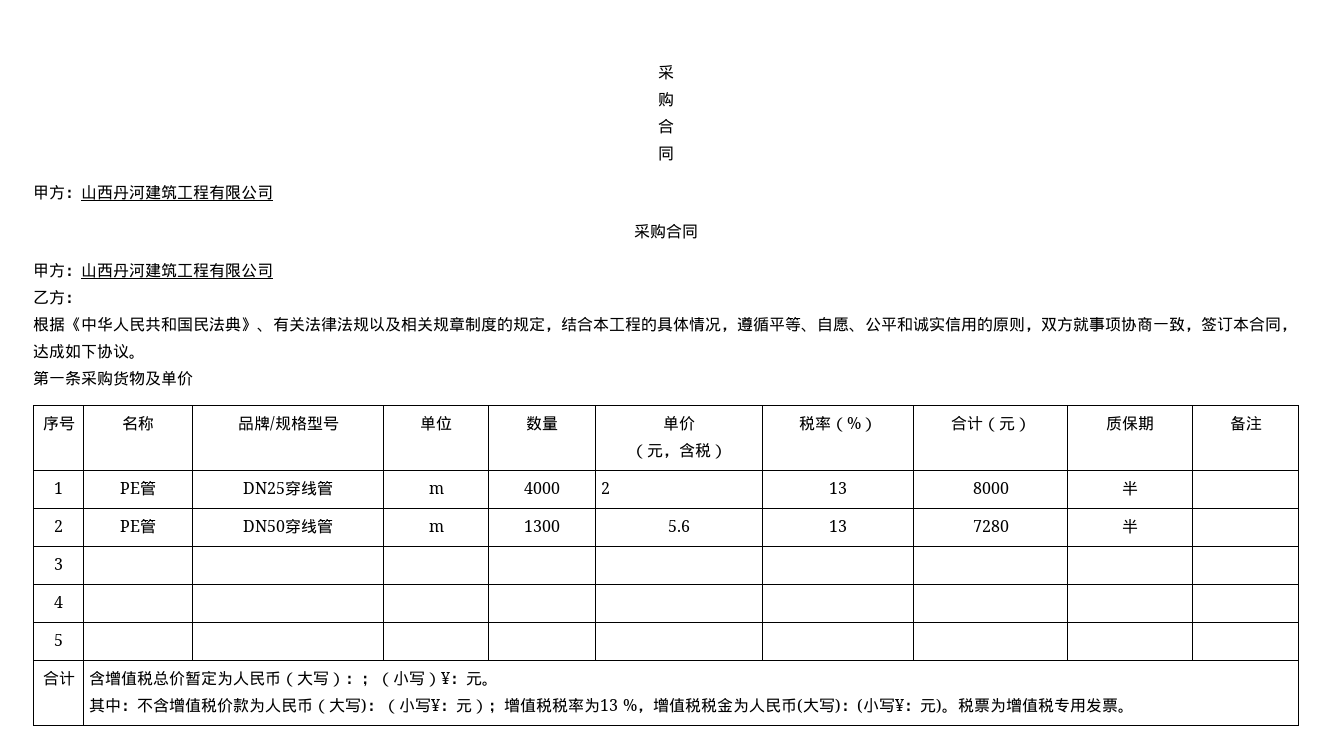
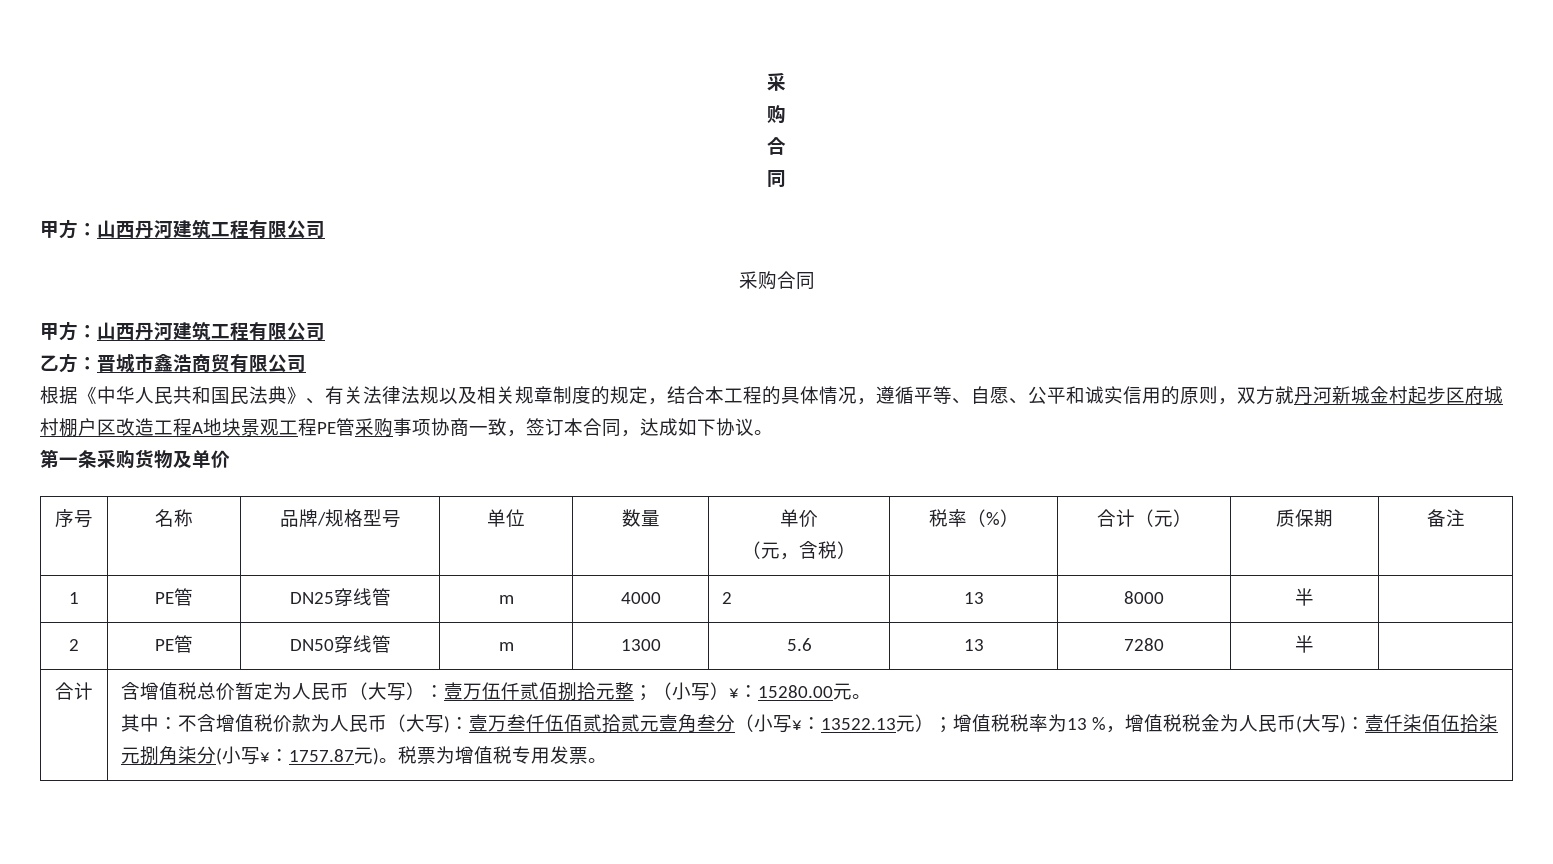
- 乙方：
+ 乙方：晋城市鑫浩商贸有限公司
- 根据《中华人民共和国民法典》、有关法律法规以及相关规章制度的规定，结合本工程的具体情况，遵循平等、自愿、公平和诚实信用的原则，双方就事项协商一致，签订本合同，达成如下协议。
+ 根据《中华人民共和国民法典》、有关法律法规以及相关规章制度的规定，结合本工程的具体情况，遵循平等、自愿、公平和诚实信用的原则，双方就丹河新城金村起步区府城村棚户区改造工程A地块景观工程PE管采购事项协商一致，签订本合同，达成如下协议。
- 3 | | | | | | | | |
- 4 | | | | | | | | |
- 5 | | | | | | | | |
- 含增值税总价暂定为人民币（大写）：；（小写）¥：元。
+ 含增值税总价暂定为人民币（大写）：壹万伍仟贰佰捌拾元整；（小写）¥：15280.00元。
- 其中：不含增值税价款为人民币（大写)：（小写¥：元）；增值税税率为13 %，增值税税金为人民币(大写)：(小写¥：元)。
+ 其中：不含增值税价款为人民币（大写)：壹万叁仟伍佰贰拾贰元壹角叁分（小写¥：13522.13元）；增值税税率为13 %，增值税税金为人民币(大写)：壹仟柒佰伍拾柒元捌角柒分(小写¥：1757.87元)。

